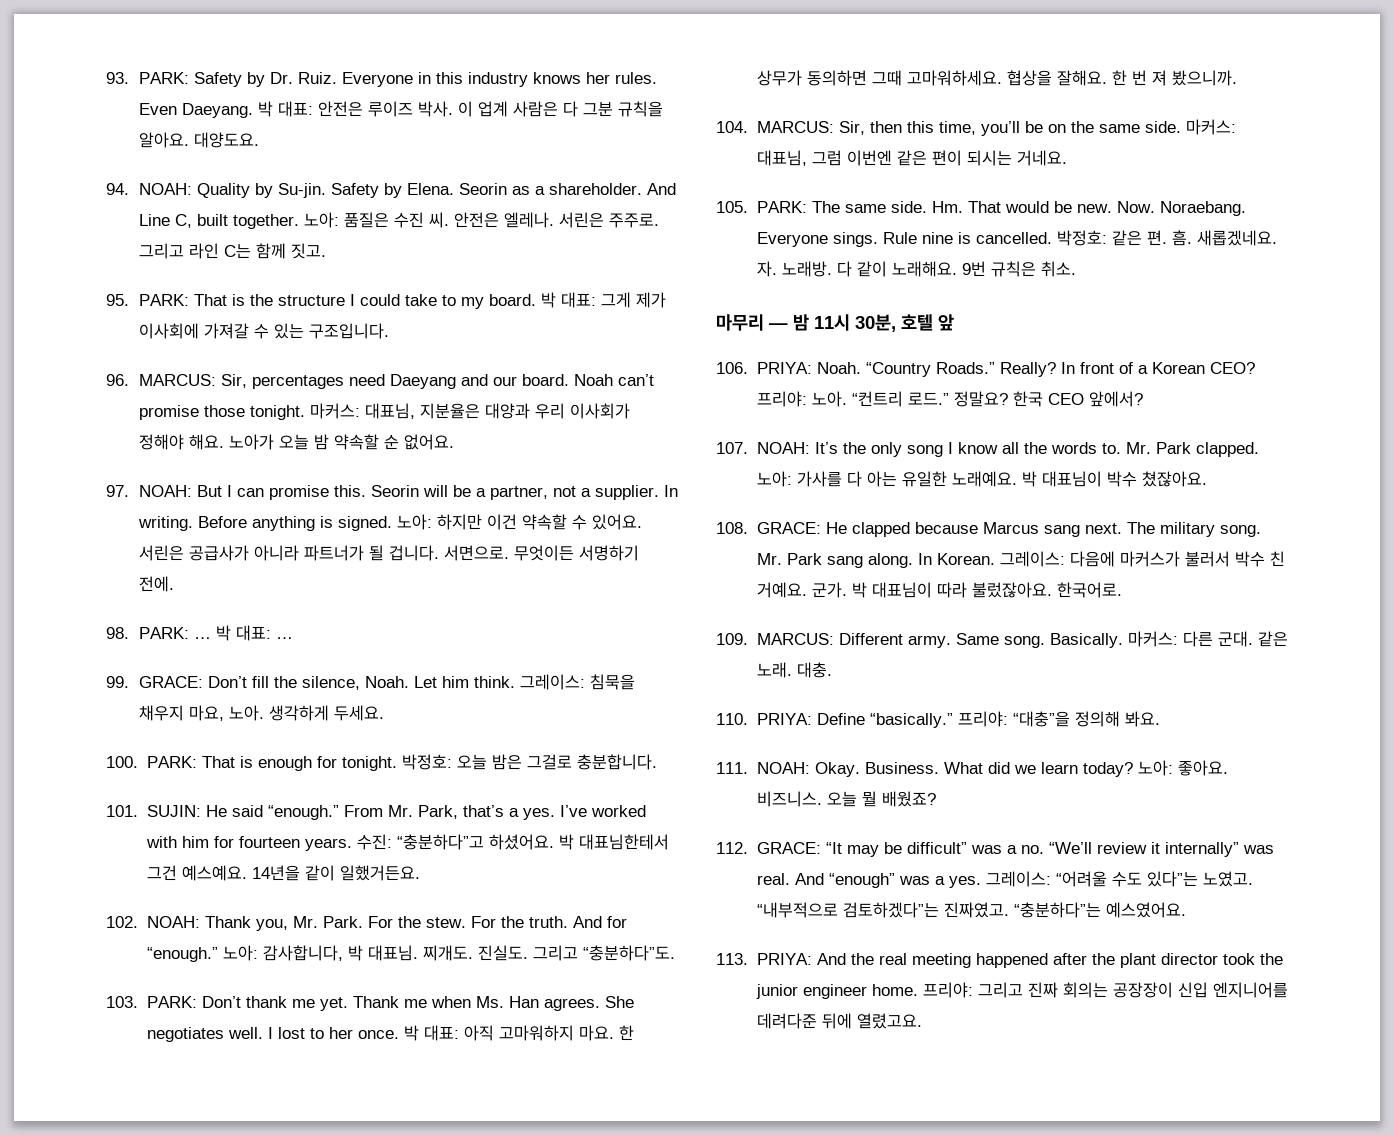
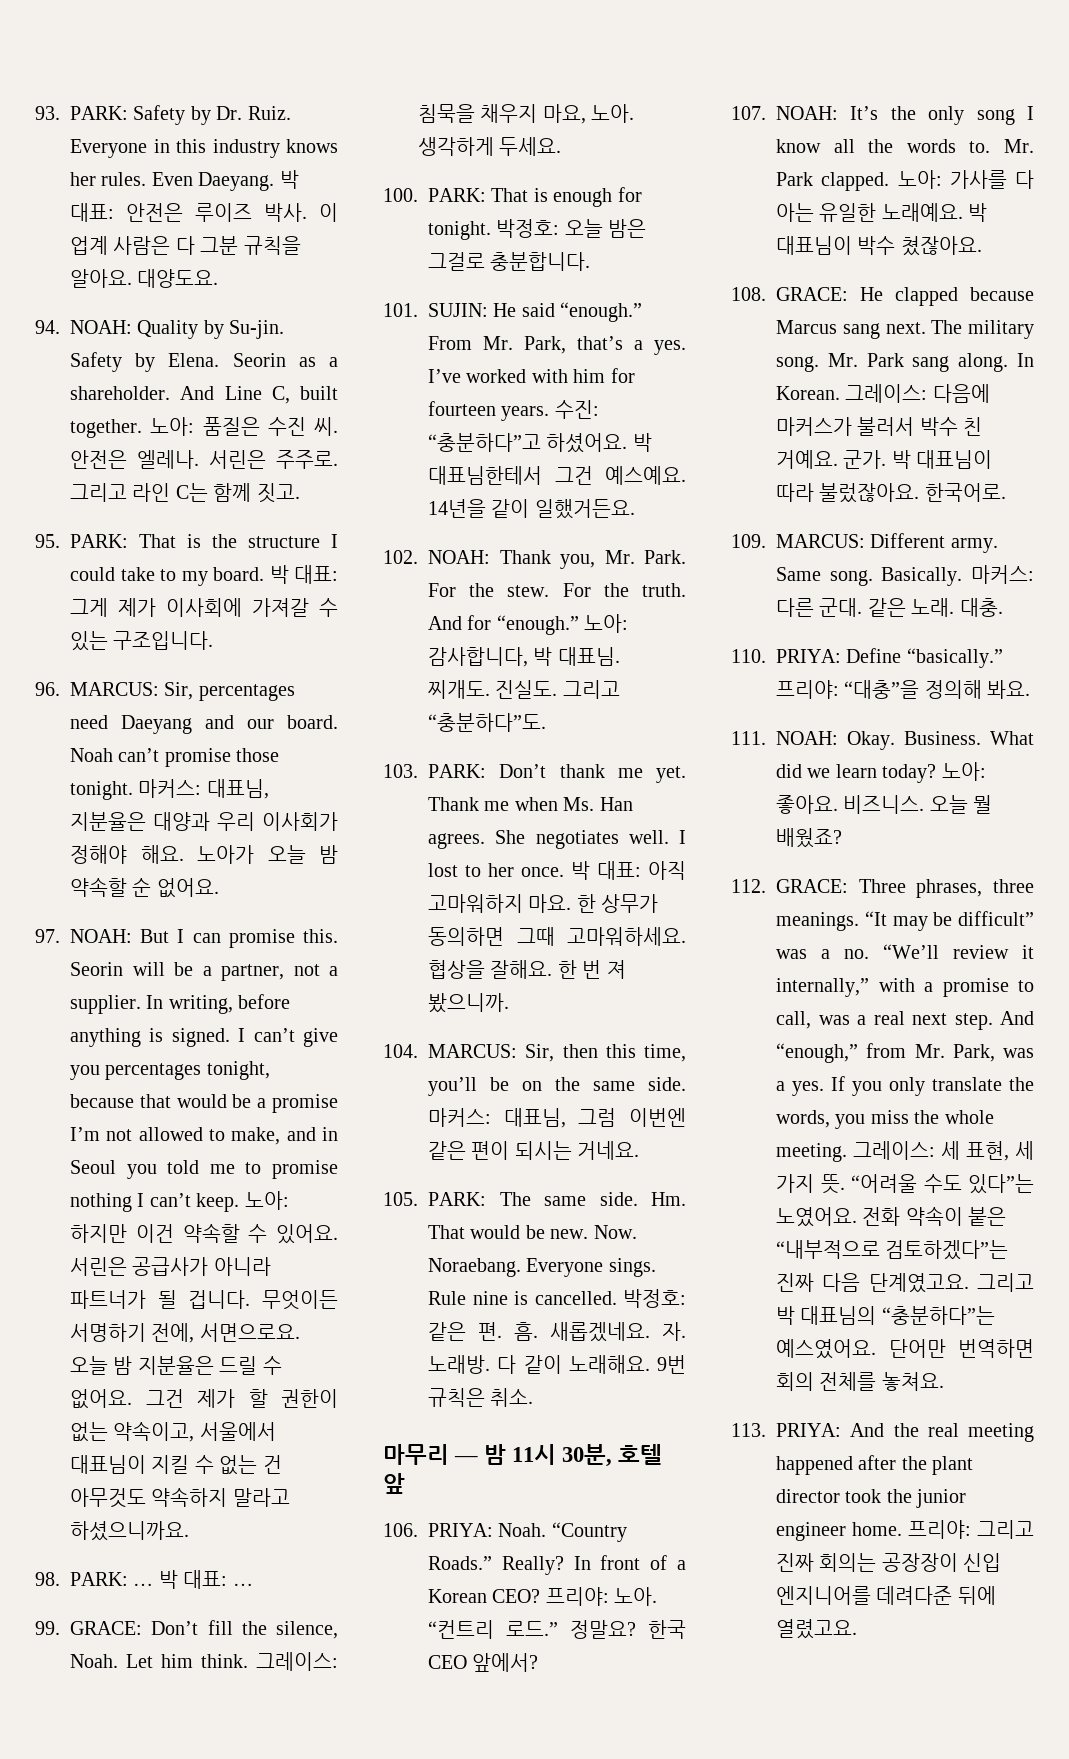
- In writing. Before anything is signed.
+ In writing, before anything is signed.
+ I can’t give you percentages tonight, because that would be a promise I’m not allowed to make, and in Seoul you told me to promise nothing I can’t keep.
- 서면으로.
- 무엇이든 서명하기 전에.
+ 무엇이든 서명하기 전에, 서면으로요. 오늘 밤 지분율은 드릴 수 없어요. 그건 제가 할 권한이 없는 약속이고, 서울에서 대표님이 지킬 수 없는 건 아무것도 약속하지 말라고 하셨으니까요.
- 112. GRACE: “It may be difficult” was a no. “We’ll review it internally” was real. And “enough” was a yes. 그레이스: “어려울 수도 있다”는 노였고. “내부적으로 검토하겠다”는 진짜였고. “충분하다”는 예스였어요.
+ 112. GRACE: Three phrases, three meanings. “It may be difficult” was a no. “We’ll review it internally,” with a promise to call, was a real next step. And “enough,” from Mr. Park, was a yes. If you only translate the words, you miss the whole meeting. 그레이스: 세 표현, 세 가지 뜻. “어려울 수도 있다”는 노였어요. 전화 약속이 붙은 “내부적으로 검토하겠다”는 진짜 다음 단계였고요. 그리고 박 대표님의 “충분하다”는 예스였어요. 단어만 번역하면 회의 전체를 놓쳐요.

